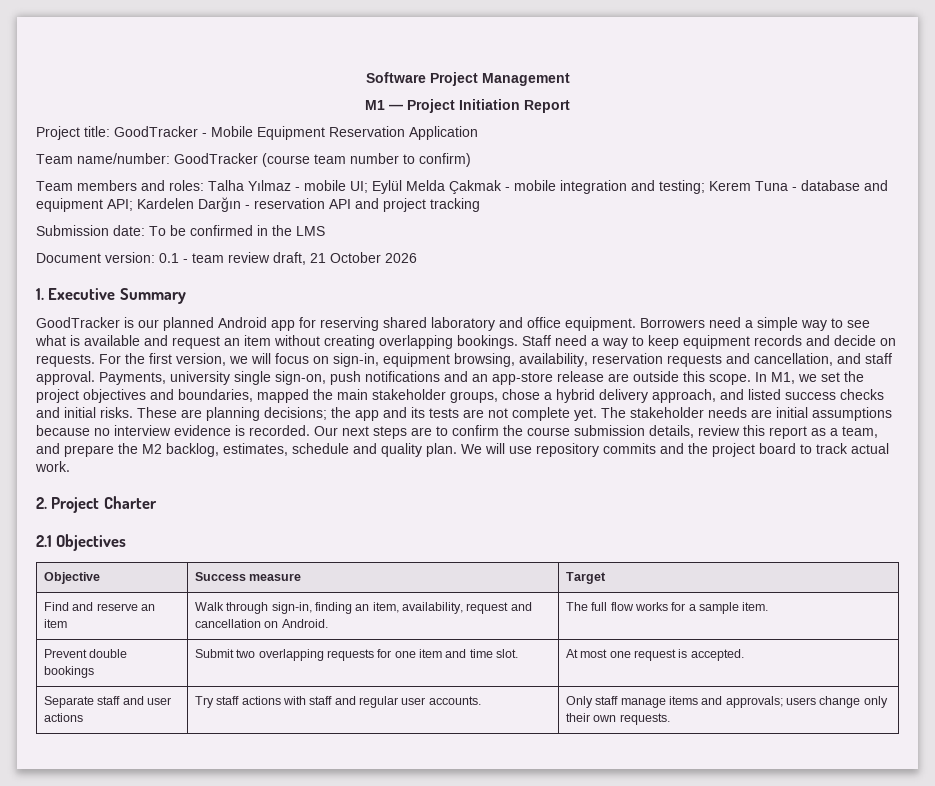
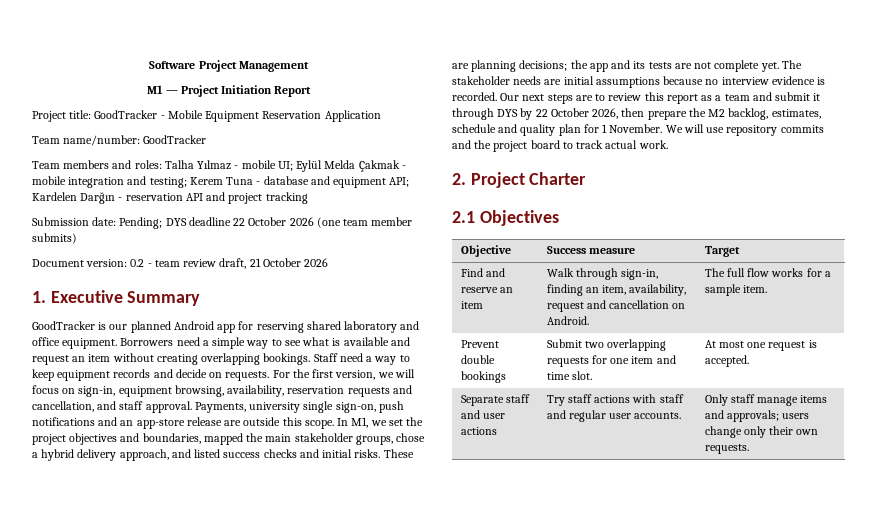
- Team name/number: GoodTracker (course team number to confirm)
+ Team name/number: GoodTracker
- Submission date: To be confirmed in the LMS
+ Submission date: Pending; DYS deadline 22 October 2026 (one team member submits)
- Document version: 0.1 - team review draft, 21 October 2026
+ Document version: 0.2 - team review draft, 21 October 2026
- Our next steps are to confirm the course submission details, review this report as a team, and prepare the M2 backlog, estimates, schedule and quality plan.
+ Our next steps are to review this report as a team and submit it through DYS by 22 October 2026, then prepare the M2 backlog, estimates, schedule and quality plan for 1 November.

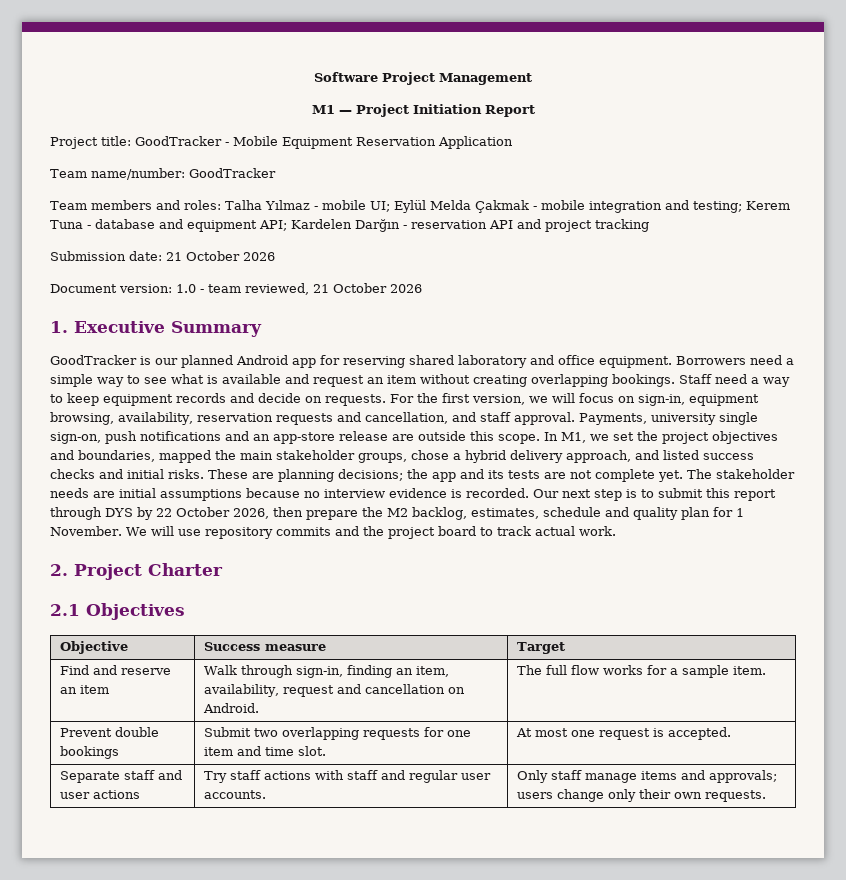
- Submission date: Pending; DYS deadline 22 October 2026 (one team member submits)
+ Submission date: 21 October 2026
- Document version: 0.2 - team review draft, 21 October 2026
+ Document version: 1.0 - team reviewed, 21 October 2026
- Our next steps are to review this report as a team and submit it through DYS by 22 October 2026, then prepare the M2 backlog, estimates, schedule and quality plan for 1 November.
+ Our next step is to submit this report through DYS by 22 October 2026, then prepare the M2 backlog, estimates, schedule and quality plan for 1 November.

